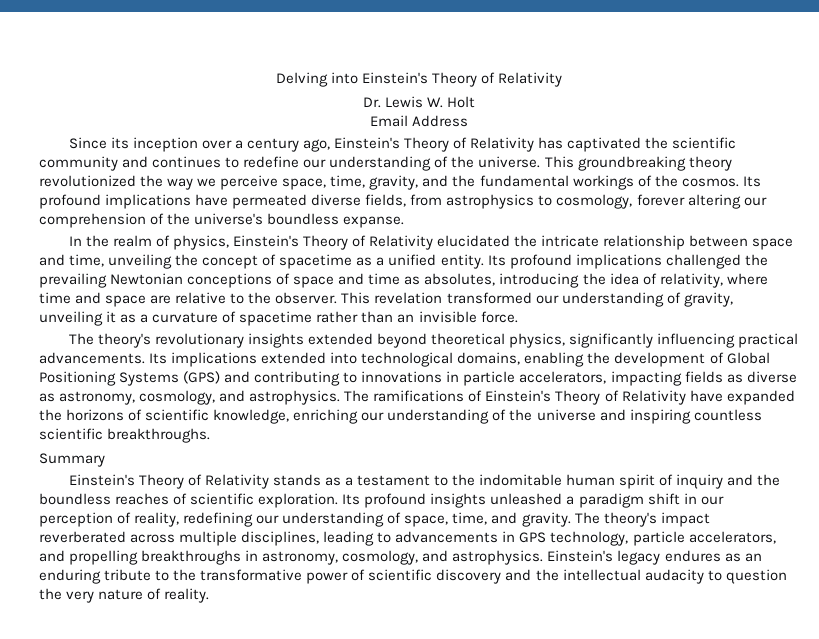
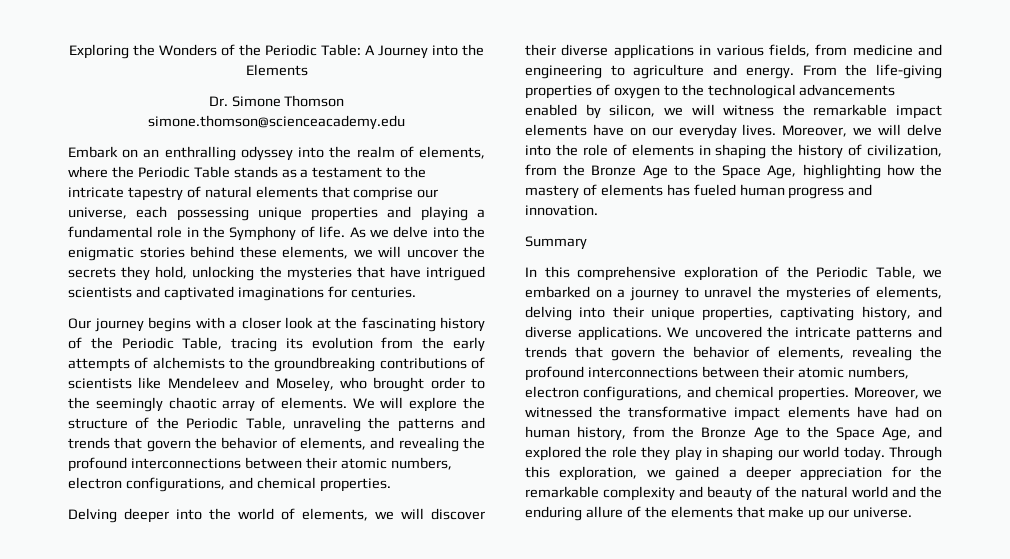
- Delving into Einstein's Theory of Relativity
- Dr. Lewis W. Holt
- Email Address
- Since its inception over a century ago, Einstein's Theory of Relativity has captivated the scientific community and continues to redefine our understanding of the universe. This groundbreaking theory revolutionized the way we perceive space, time, gravity, and the fundamental workings of the cosmos. Its profound implications have permeated diverse fields, from astrophysics to cosmology, forever altering our comprehension of the universe's boundless expanse.
- In the realm of physics, Einstein's Theory of Relativity elucidated the intricate relationship between space and time, unveiling the concept of spacetime as a unified entity. Its profound implications challenged the prevailing Newtonian conceptions of space and time as absolutes, introducing the idea of relativity, where time and space are relative to the observer. This revelation transformed our understanding of gravity, unveiling it as a curvature of spacetime rather than an invisible force.
- The theory's revolutionary insights extended beyond theoretical physics, significantly influencing practical advancements. Its implications extended into technological domains, enabling the development of Global Positioning Systems (GPS) and contributing to innovations in particle accelerators, impacting fields as diverse as astronomy, cosmology, and astrophysics. The ramifications of Einstein's Theory of Relativity have expanded the horizons of scientific knowledge, enriching our understanding of the universe and inspiring countless scientific breakthroughs.
+ Exploring the Wonders of the Periodic Table: A Journey into the Elements
+ Dr. Simone Thomson
+ simone.thomson@scienceacademy.edu
+ Embark on an enthralling odyssey into the realm of elements, where the Periodic Table stands as a testament to the intricate tapestry of natural elements that comprise our universe, each possessing unique properties and playing a fundamental role in the Symphony of life. As we delve into the enigmatic stories behind these elements, we will uncover the secrets they hold, unlocking the mysteries that have intrigued scientists and captivated imaginations for centuries.
+ Our journey begins with a closer look at the fascinating history of the Periodic Table, tracing its evolution from the early attempts of alchemists to the groundbreaking contributions of scientists like Mendeleev and Moseley, who brought order to the seemingly chaotic array of elements. We will explore the structure of the Periodic Table, unraveling the patterns and trends that govern the behavior of elements, and revealing the profound interconnections between their atomic numbers, electron configurations, and chemical properties.
+ Delving deeper into the world of elements, we will discover their diverse applications in various fields, from medicine and engineering to agriculture and energy. From the life-giving properties of oxygen to the technological advancements enabled by silicon, we will witness the remarkable impact elements have on our everyday lives. Moreover, we will delve into the role of elements in shaping the history of civilization, from the Bronze Age to the Space Age, highlighting how the mastery of elements has fueled human progress and innovation.
  Summary
- Einstein's Theory of Relativity stands as a testament to the indomitable human spirit of inquiry and the boundless reaches of scientific exploration. Its profound insights unleashed a paradigm shift in our perception of reality, redefining our understanding of space, time, and gravity. The theory's impact reverberated across multiple disciplines, leading to advancements in GPS technology, particle accelerators, and propelling breakthroughs in astronomy, cosmology, and astrophysics. Einstein's legacy endures as an enduring tribute to the transformative power of scientific discovery and the intellectual audacity to question the very nature of reality.
+ In this comprehensive exploration of the Periodic Table, we embarked on a journey to unravel the mysteries of elements, delving into their unique properties, captivating history, and diverse applications. We uncovered the intricate patterns and trends that govern the behavior of elements, revealing the profound interconnections between their atomic numbers, electron configurations, and chemical properties. Moreover, we witnessed the transformative impact elements have had on human history, from the Bronze Age to the Space Age, and explored the role they play in shaping our world today. Through this exploration, we gained a deeper appreciation for the remarkable complexity and beauty of the natural world and the enduring allure of the elements that make up our universe.

